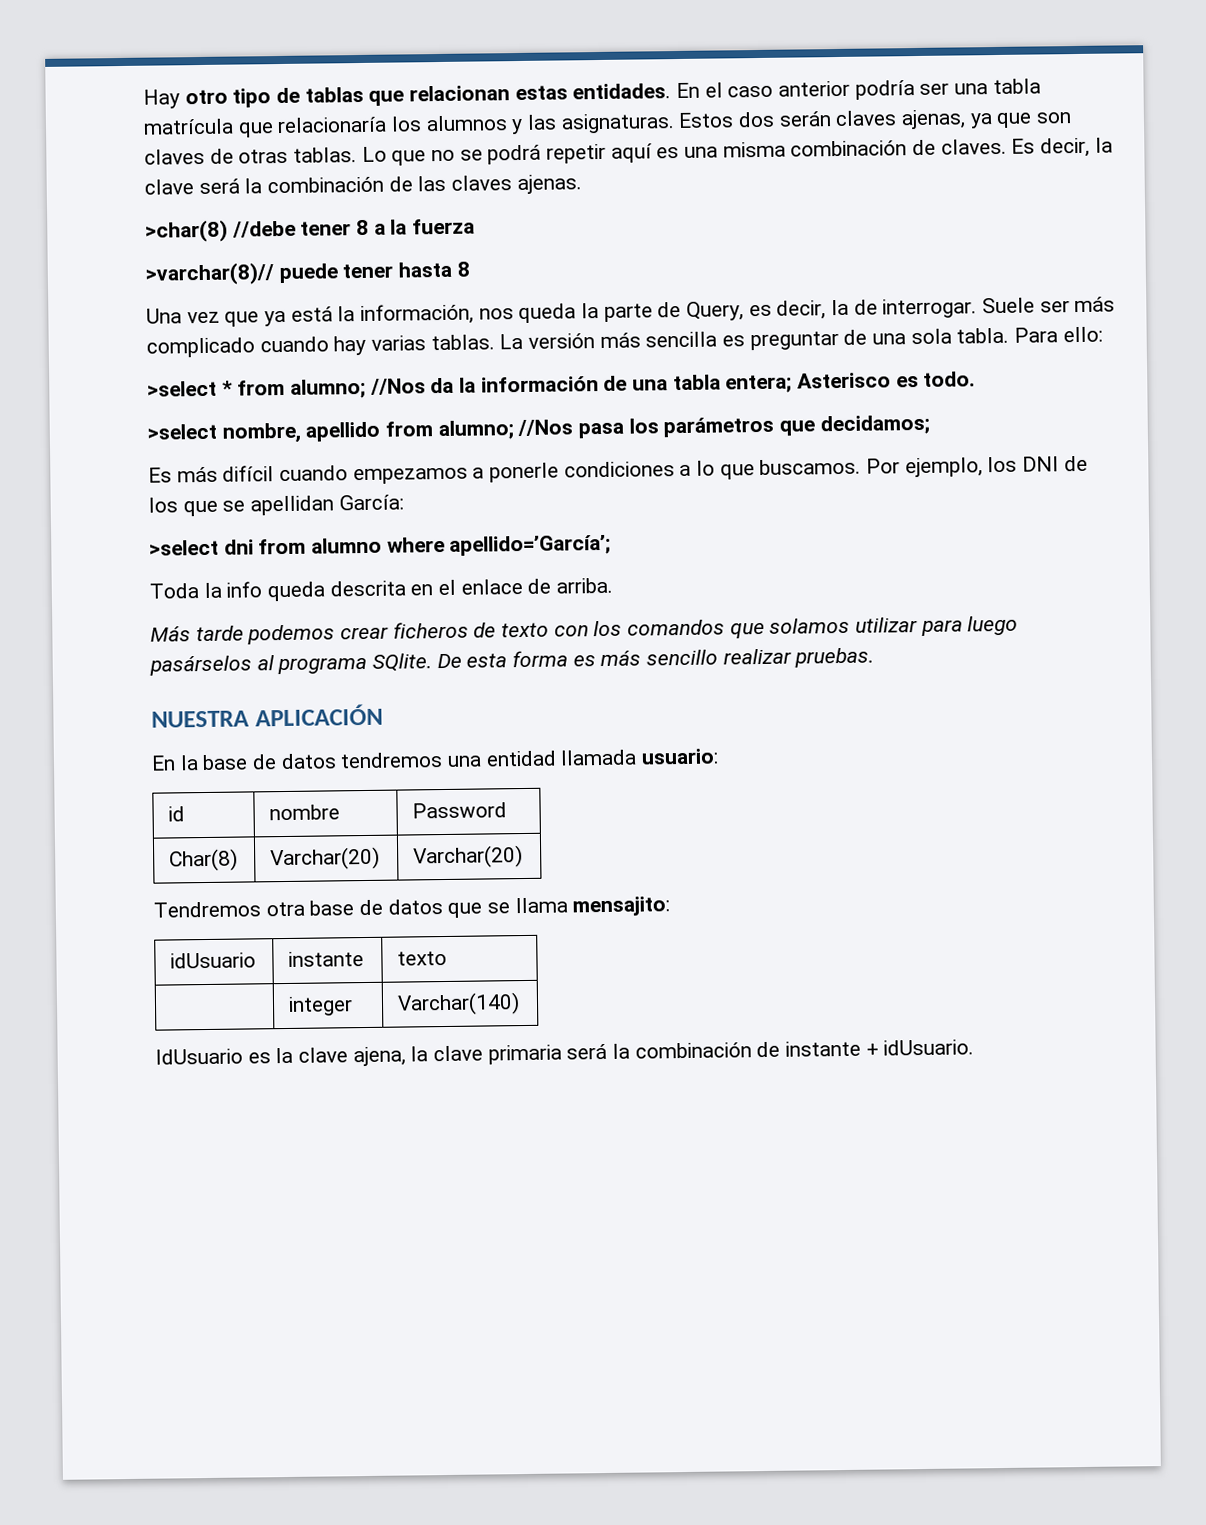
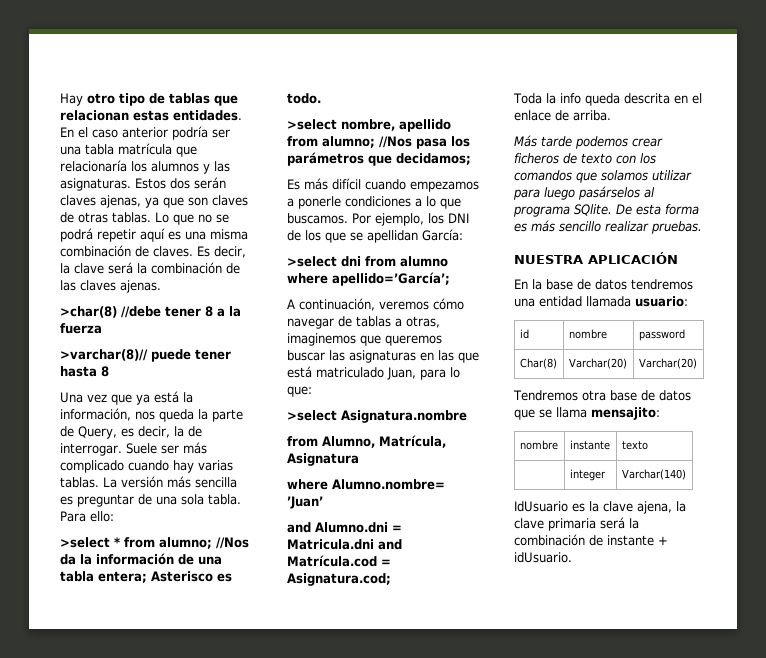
+ A continuación, veremos cómo navegar de tablas a otras, imaginemos que queremos buscar las asignaturas en las que está matriculado Juan, para lo que:
+ >select Asignatura.nombre
+ from Alumno, Matrícula, Asignatura
+ where Alumno.nombre= ’Juan’
+ and Alumno.dni = Matricula.dni and Matrícula.cod = Asignatura.cod;
- id | nombre | Password
+ id | nombre | password
- idUsuario | instante | texto
+ nombre | instante | texto

